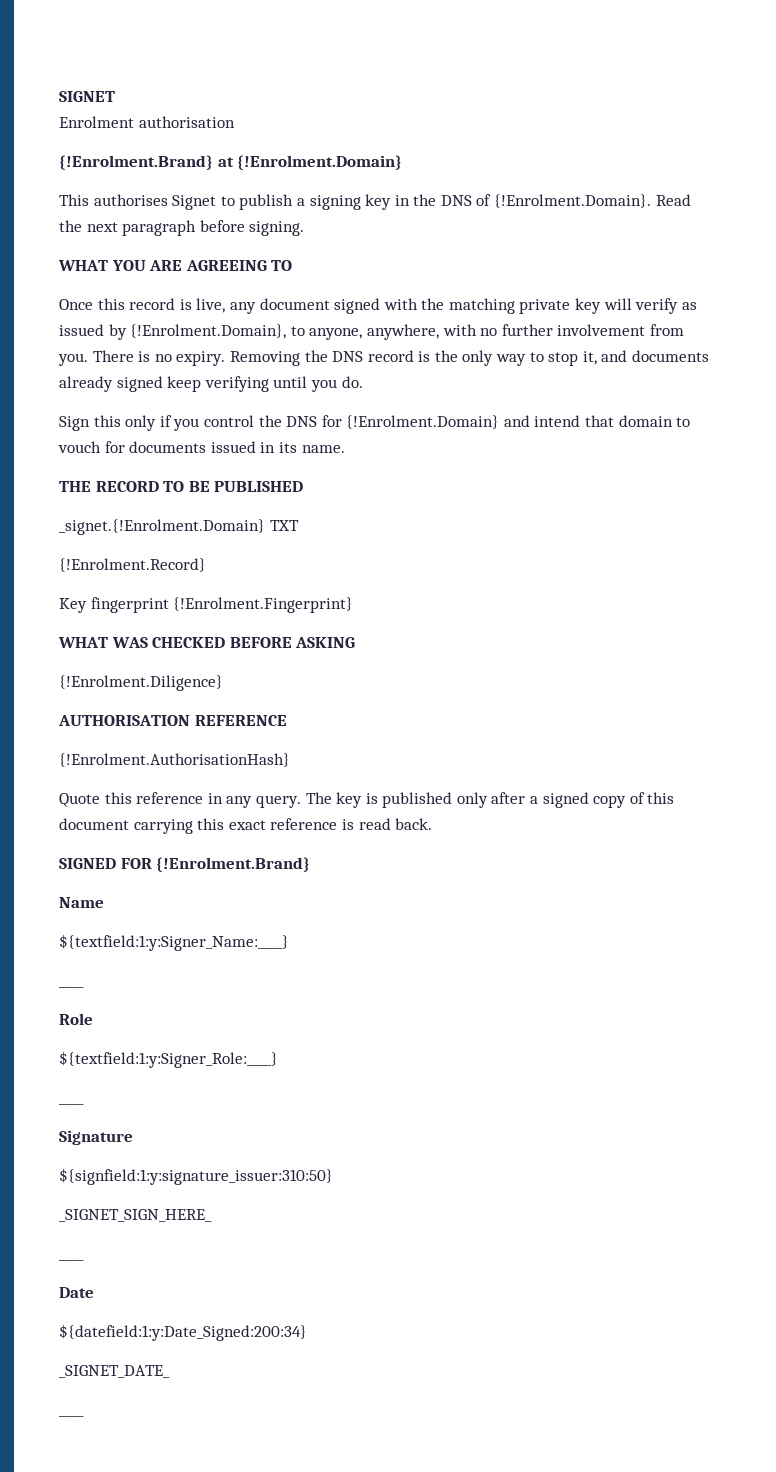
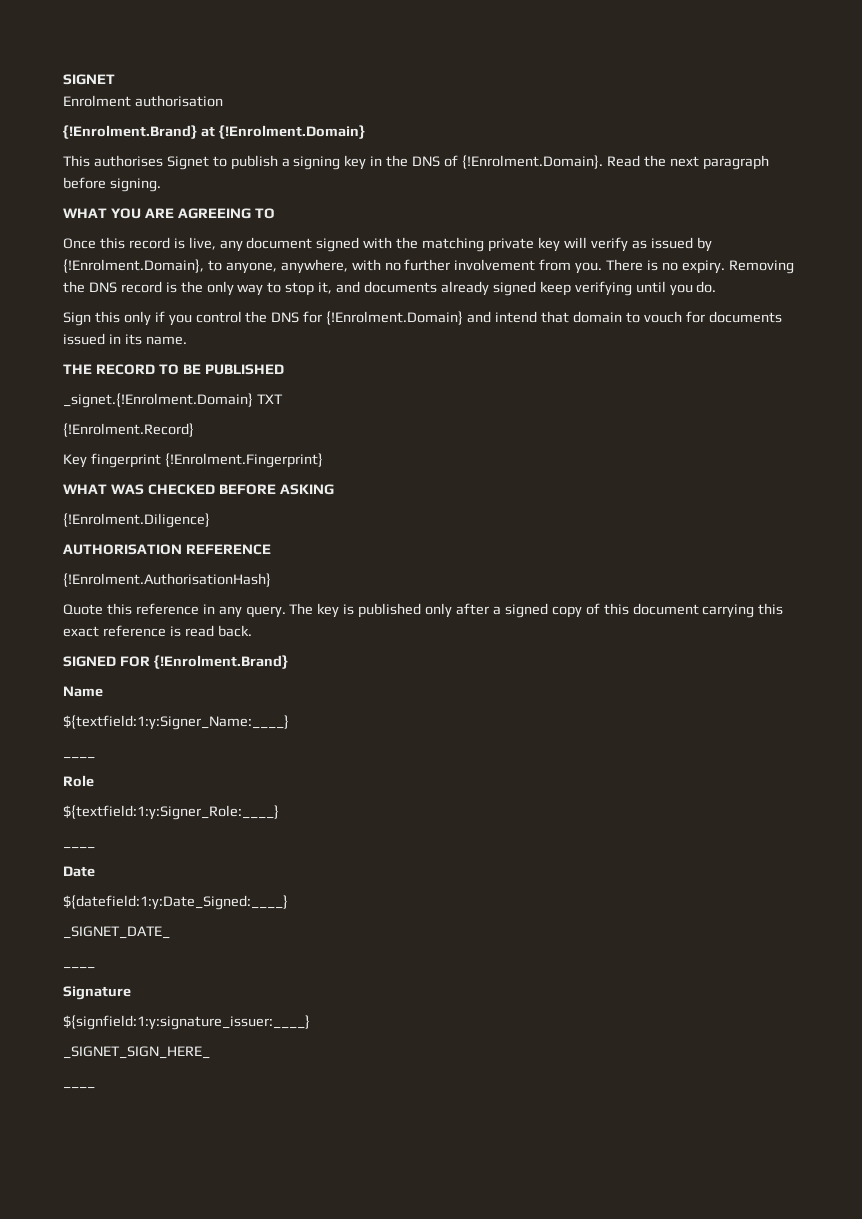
+ Date
+ ${datefield:1:y:Date_Signed:____}
+ _SIGNET_DATE_
+ ____
- ${signfield:1:y:signature_issuer:310:50}
+ ${signfield:1:y:signature_issuer:____}
- Date
- ${datefield:1:y:Date_Signed:200:34}
- _SIGNET_DATE_
- ____

